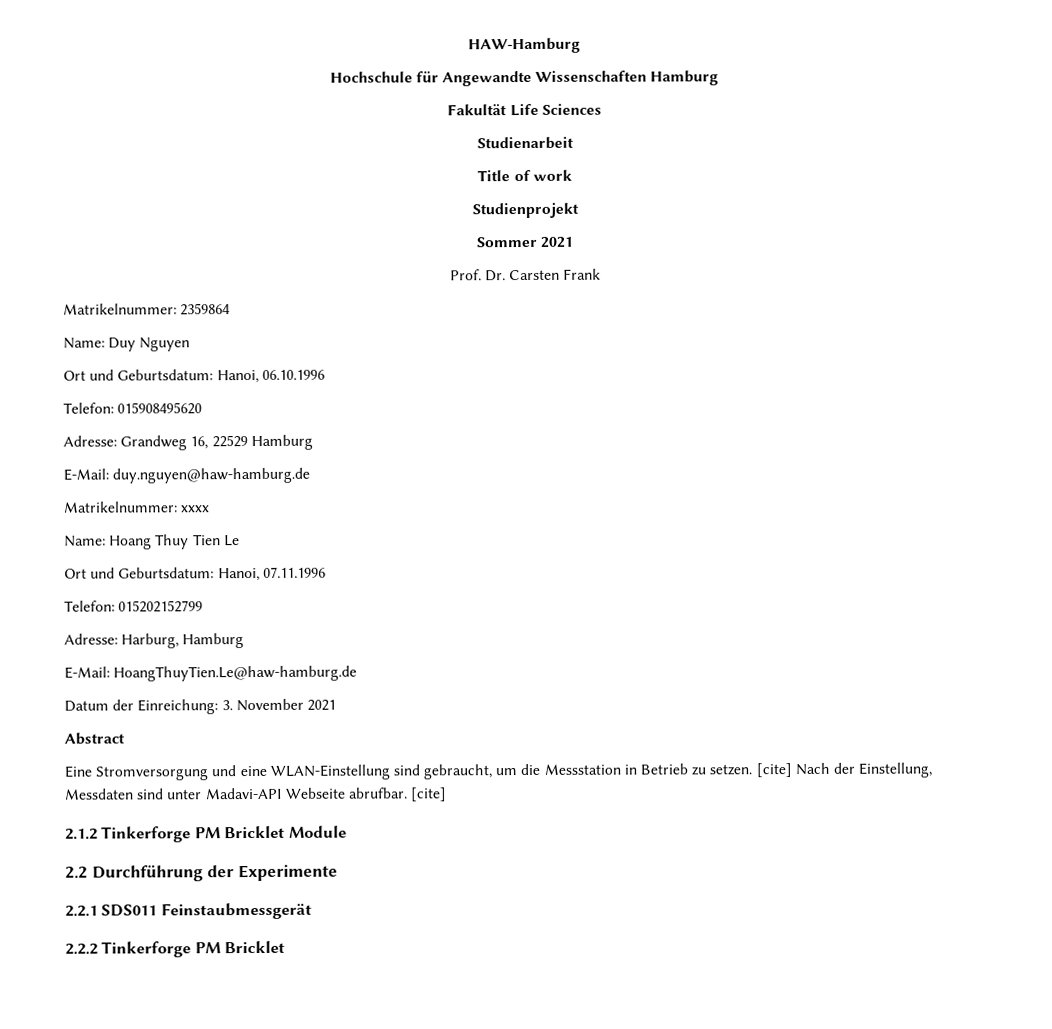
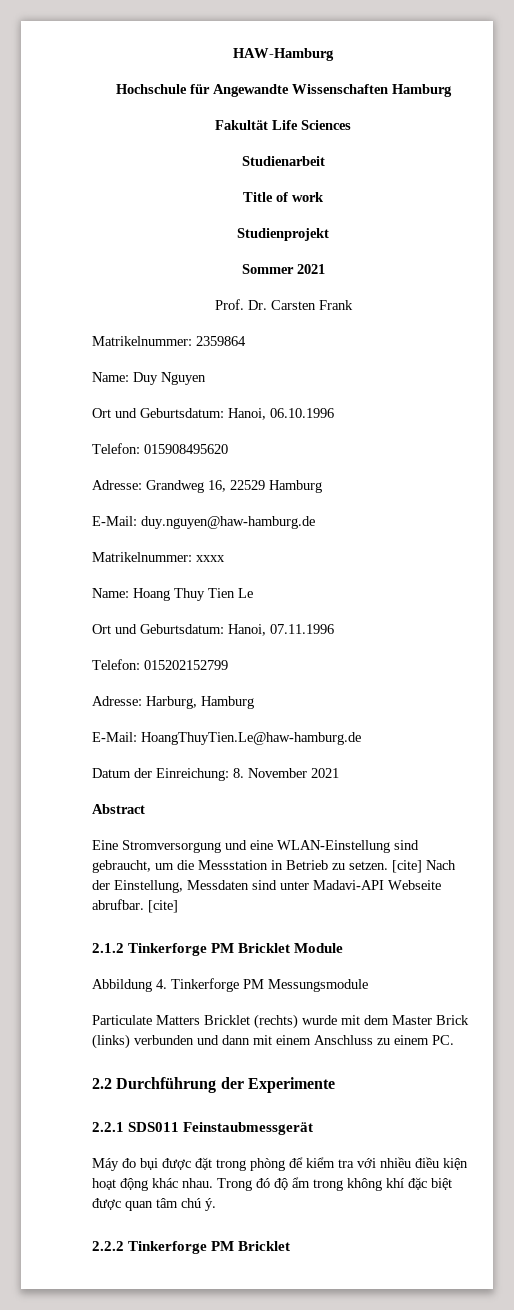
- Datum der Einreichung: 3. November 2021
+ Datum der Einreichung: 8. November 2021
+ Abbildung 4. Tinkerforge PM Messungsmodule
+ Particulate Matters Bricklet (rechts) wurde mit dem Master Brick (links) verbunden und dann mit einem Anschluss zu einem PC.
+ Máy đo bụi được đặt trong phòng để kiểm tra với nhiều điều kiện hoạt động khác nhau. Trong đó độ ẩm trong không khí đặc biệt được quan tâm chú ý.

